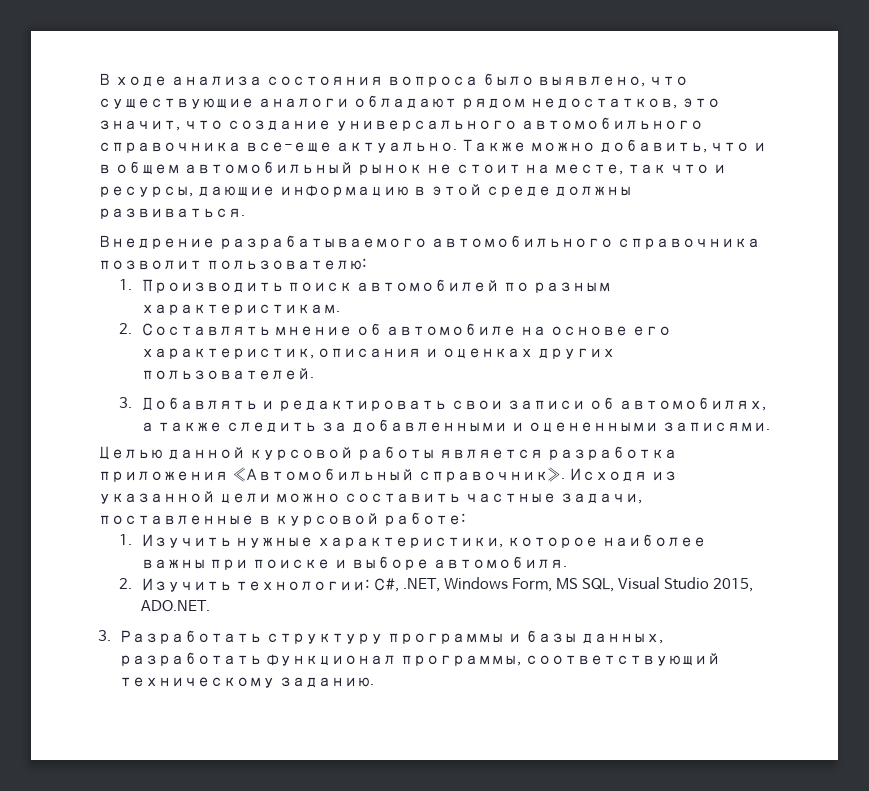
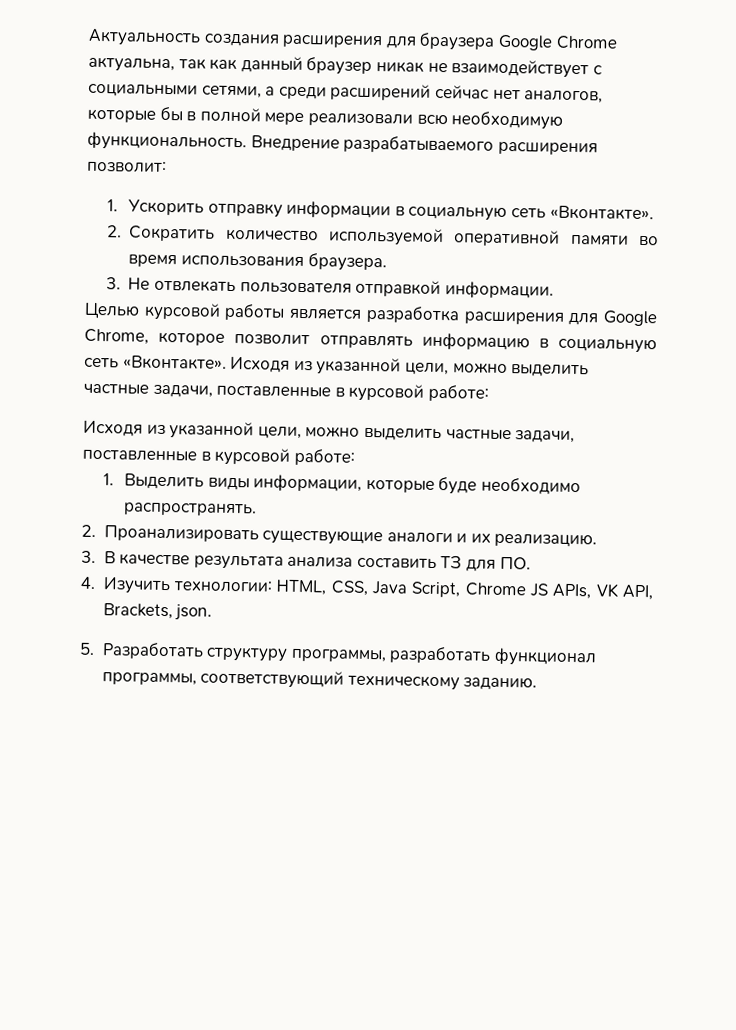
- В ходе анализа состояния вопроса было выявлено, что существующие аналоги обладают рядом недостатков, это значит, что создание универсального автомобильного справочника все-еще актуально. Также можно добавить, что и в общем автомобильный рынок не стоит на месте, так что и ресурсы, дающие информацию в этой среде должны развиваться.
- Внедрение разрабатываемого автомобильного справочника позволит пользователю:
- 1. Производить поиск автомобилей по разным характеристикам.
- 2. Составлять мнение об автомобиле на основе его характеристик, описания и оценках других пользователей.
- 3. Добавлять и редактировать свои записи об автомобилях, а также следить за добавленными и оцененными записями.
+ Актуальность создания расширения для браузера Google Chrome актуальна, так как данный браузер никак не взаимодействует с социальными сетями, а среди расширений сейчас нет аналогов, которые бы в полной мере реализовали всю необходимую функциональность. Внедрение разрабатываемого расширения позволит:
+ 1. Ускорить отправку информации в социальную сеть «Вконтакте».
+ 2. Сократить количество используемой оперативной памяти во время использования браузера.
+ 3. Не отвлекать пользователя отправкой информации.
- Целью данной курсовой работы является разработка приложения «Автомобильный справочник». Исходя из указанной цели можно составить частные задачи, поставленные в курсовой работе:
+ Целью курсовой работы является разработка расширения для Google Chrome, которое позволит отправлять информацию в социальную сеть «Вконтакте». Исходя из указанной цели, можно выделить частные задачи, поставленные в курсовой работе:
+ Исходя из указанной цели, можно выделить частные задачи, поставленные в курсовой работе:
- 1. Изучить нужные характеристики, которое наиболее важны при поиске и выборе автомобиля.
- 2. Изучить технологии: С#, .NET, Windows Form, MS SQL, Visual Studio 2015, ADO.NET.
- 3. Разработать структуру программы и базы данных, разработать функционал программы, соответствующий техническому заданию.
+ 1. Выделить виды информации, которые буде необходимо распространять.
+ 2. Проанализировать существующие аналоги и их реализацию.
+ 3. В качестве результата анализа составить ТЗ для ПО.
+ 4. Изучить технологии: HTML, CSS, Java Script, Chrome JS APIs, VK API, Brackets, json.
+ 5. Разработать структуру программы, разработать функционал программы, соответствующий техническому заданию.

